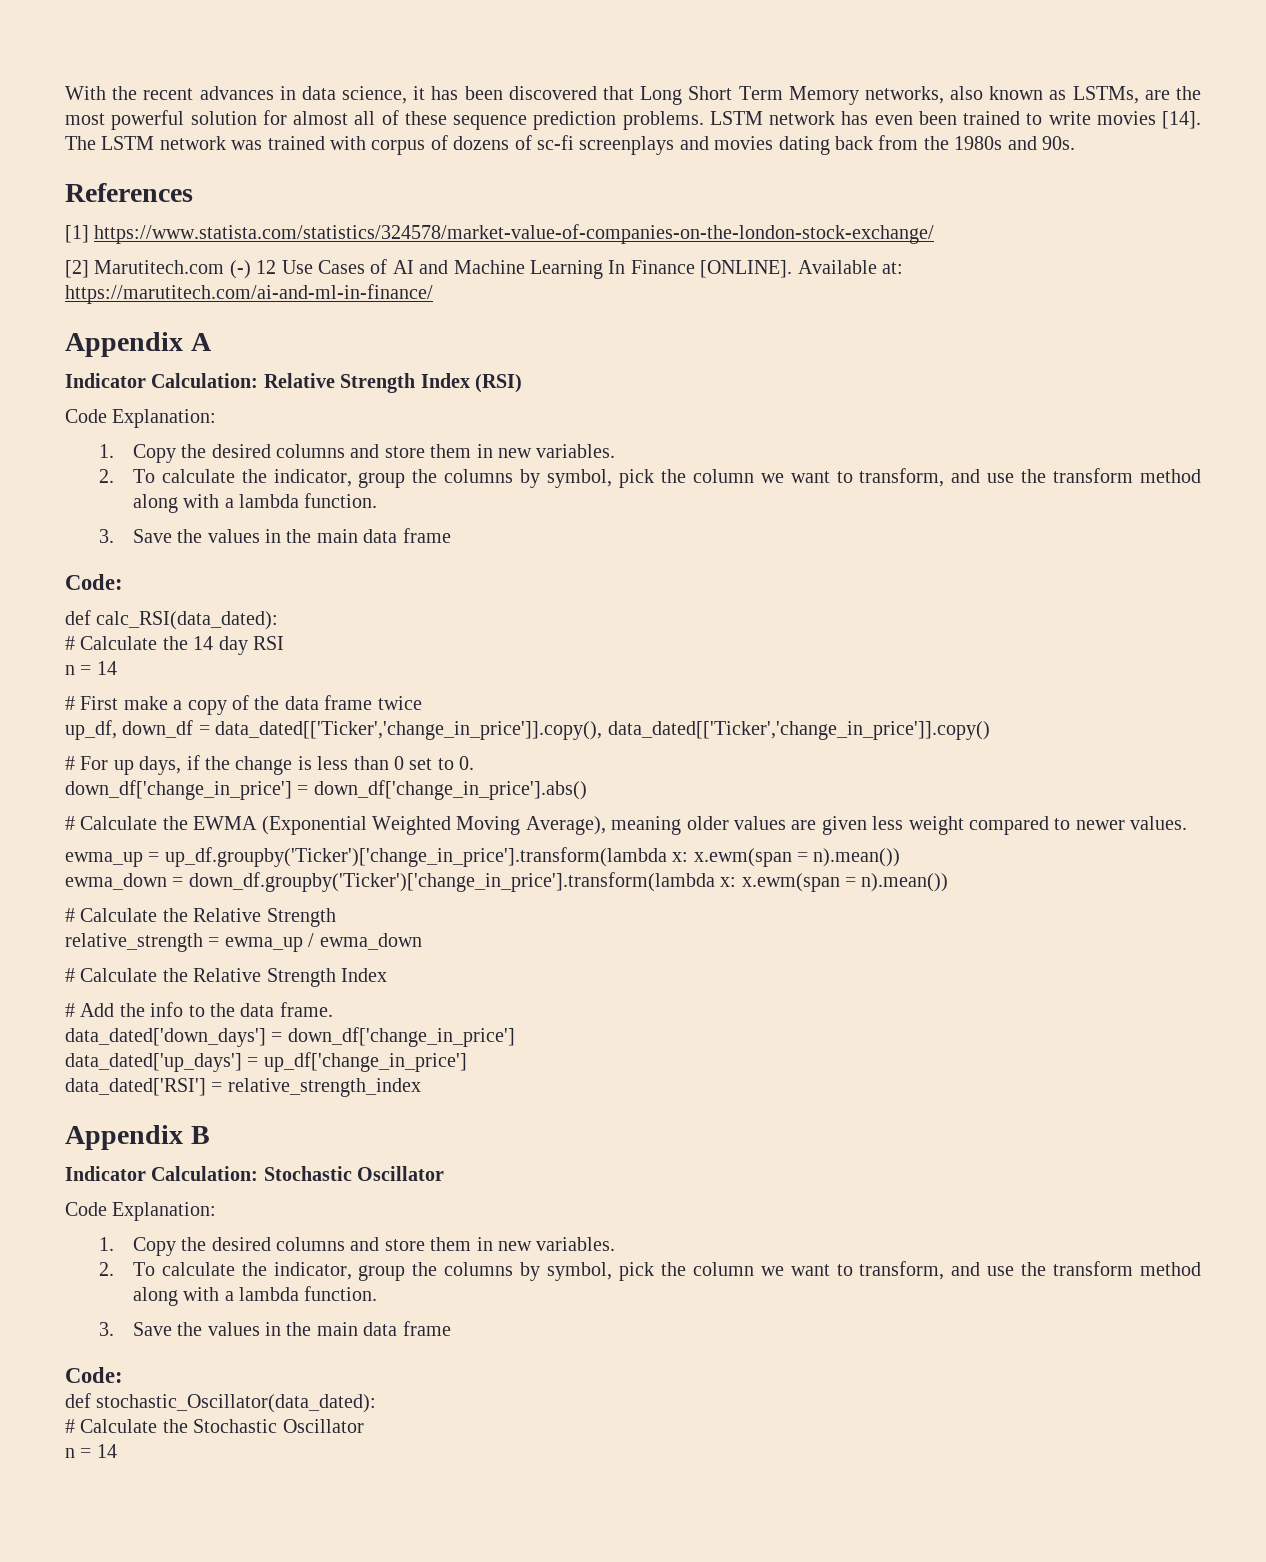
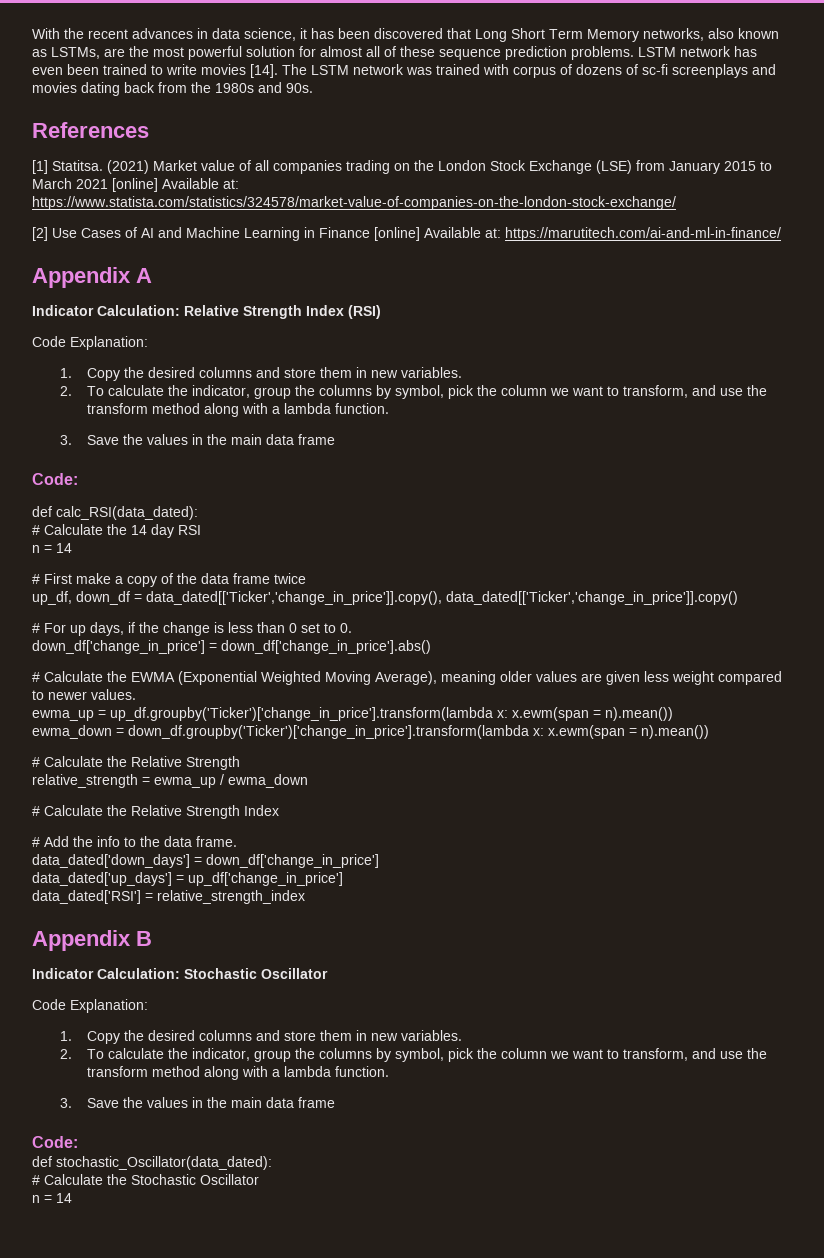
- [1] https://www.statista.com/statistics/324578/market-value-of-companies-on-the-london-stock-exchange/
+ [1] Statitsa. (2021) Market value of all companies trading on the London Stock Exchange (LSE) from January 2015 to March 2021 [online] Available at: https://www.statista.com/statistics/324578/market-value-of-companies-on-the-london-stock-exchange/
- [2] Marutitech.com (-) 12 Use Cases of AI and Machine Learning In Finance [ONLINE]. Available at: https://marutitech.com/ai-and-ml-in-finance/
+ [2] Use Cases of AI and Machine Learning in Finance [online] Available at: https://marutitech.com/ai-and-ml-in-finance/

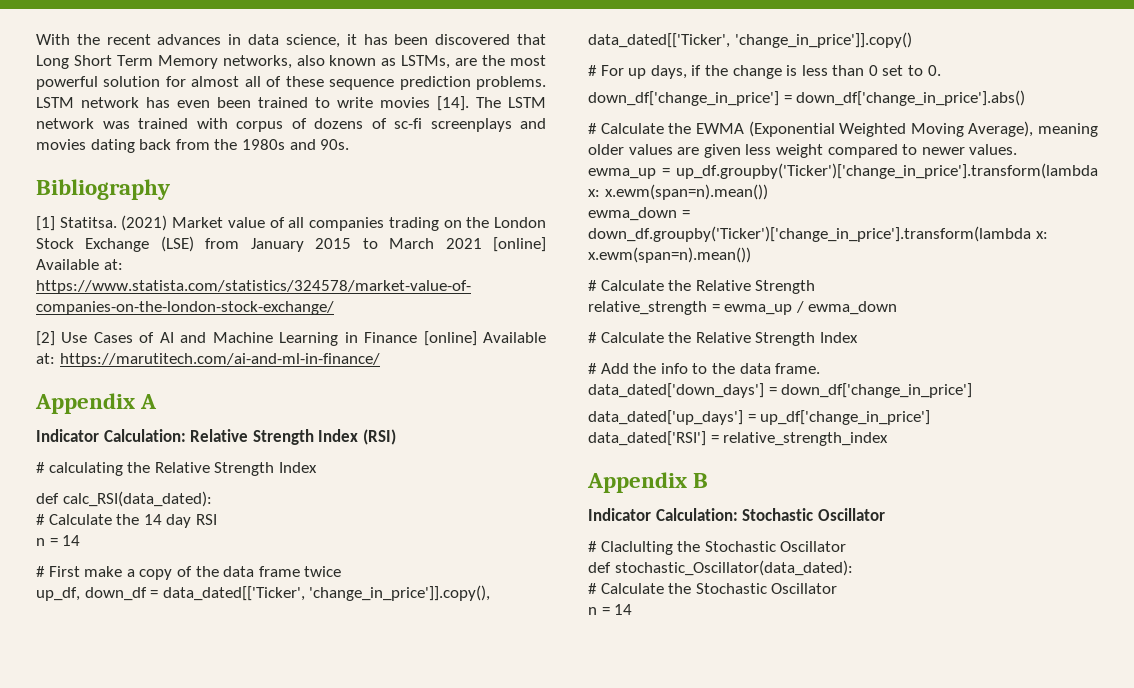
- References
+ Bibliography
  Indicator Calculation: Relative Strength Index (RSI)
- Code Explanation:
- 1. Copy the desired columns and store them in new variables.
- 2. To calculate the indicator, group the columns by symbol, pick the column we want to transform, and use the transform method along with a lambda function.
- 3. Save the values in the main data frame
- Code:
+ # calculating the Relative Strength Index
- up_df, down_df = data_dated[['Ticker','change_in_price']].copy(), data_dated[['Ticker','change_in_price']].copy()
+ up_df, down_df = data_dated[['Ticker', 'change_in_price']].copy(), data_dated[['Ticker', 'change_in_price']].copy()
- ewma_up = up_df.groupby('Ticker')['change_in_price'].transform(lambda x: x.ewm(span = n).mean())
+ ewma_up = up_df.groupby('Ticker')['change_in_price'].transform(lambda x: x.ewm(span=n).mean())
- ewma_down = down_df.groupby('Ticker')['change_in_price'].transform(lambda x: x.ewm(span = n).mean())
+ ewma_down = down_df.groupby('Ticker')['change_in_price'].transform(lambda x: x.ewm(span=n).mean())
  Indicator Calculation: Stochastic Oscillator
- Code Explanation:
- 1. Copy the desired columns and store them in new variables.
- 2. To calculate the indicator, group the columns by symbol, pick the column we want to transform, and use the transform method along with a lambda function.
- 3. Save the values in the main data frame
- Code:
+ # Claclulting the Stochastic Oscillator

